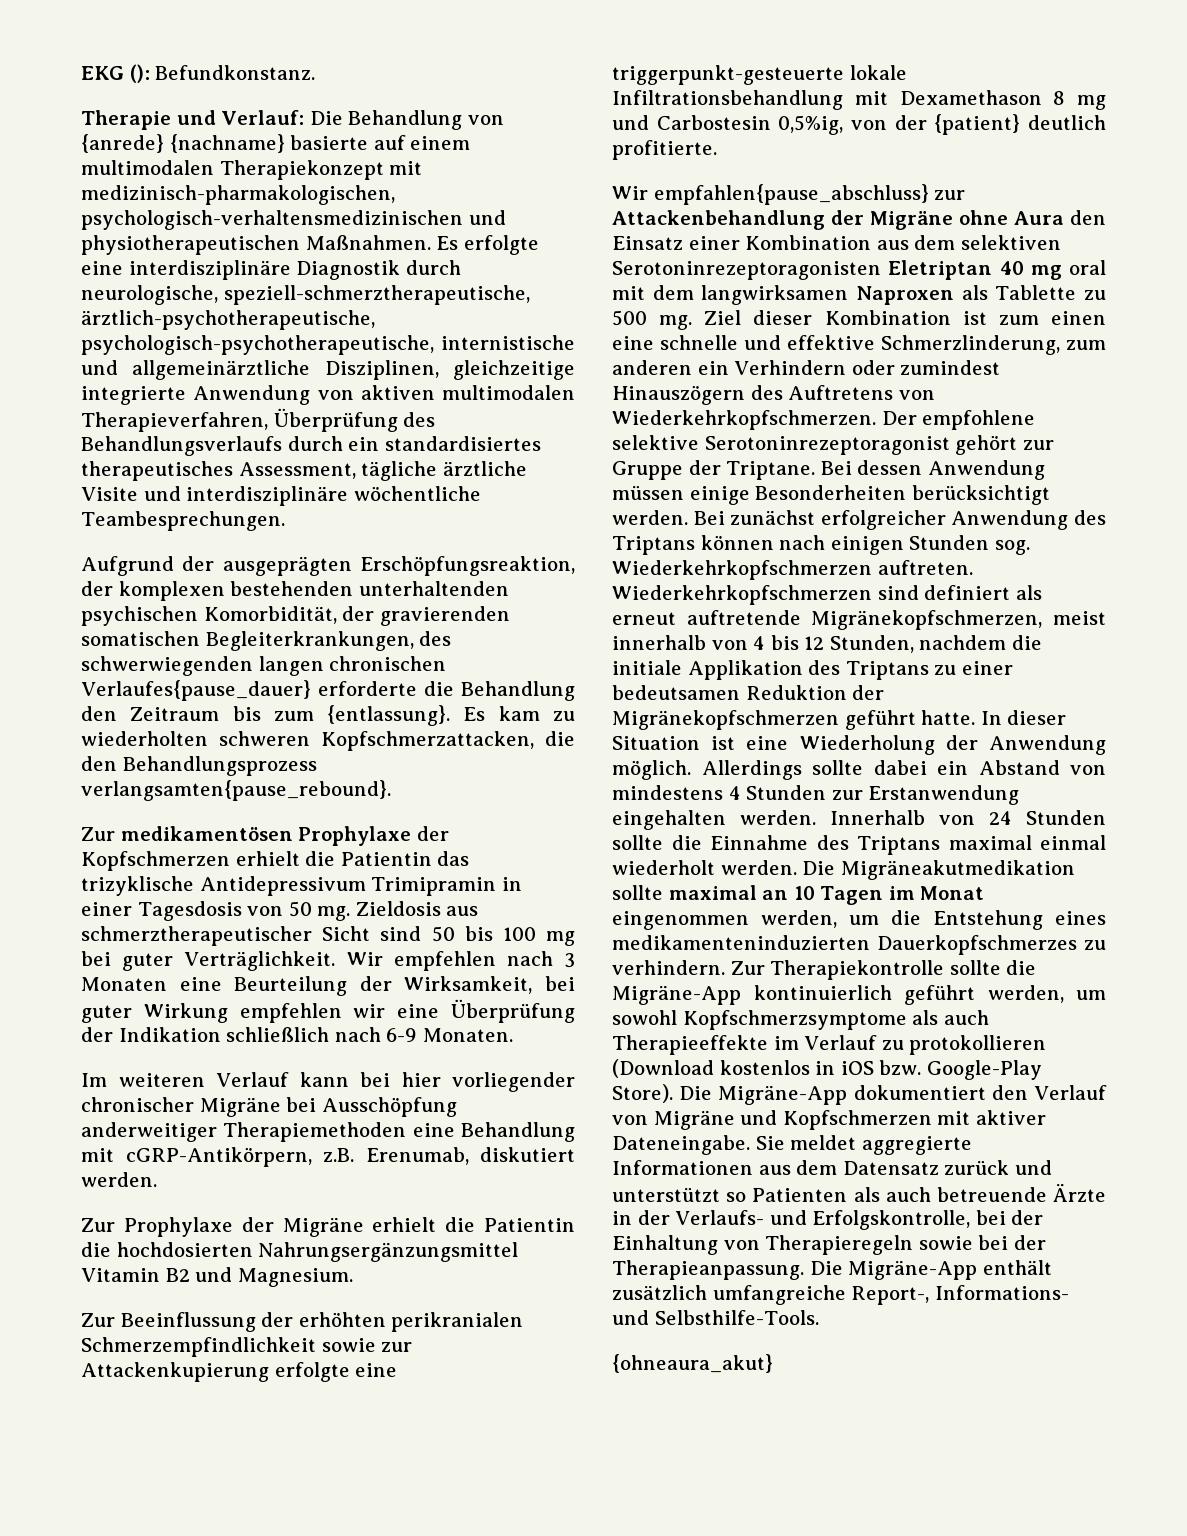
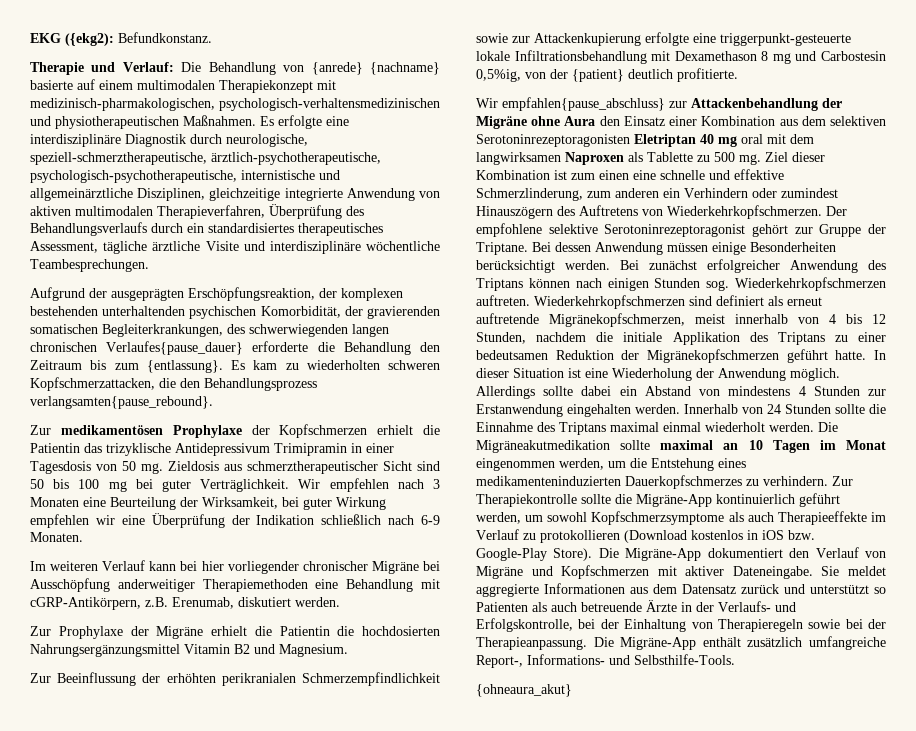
- EKG (): Befundkonstanz.
+ EKG ({ekg2): Befundkonstanz.

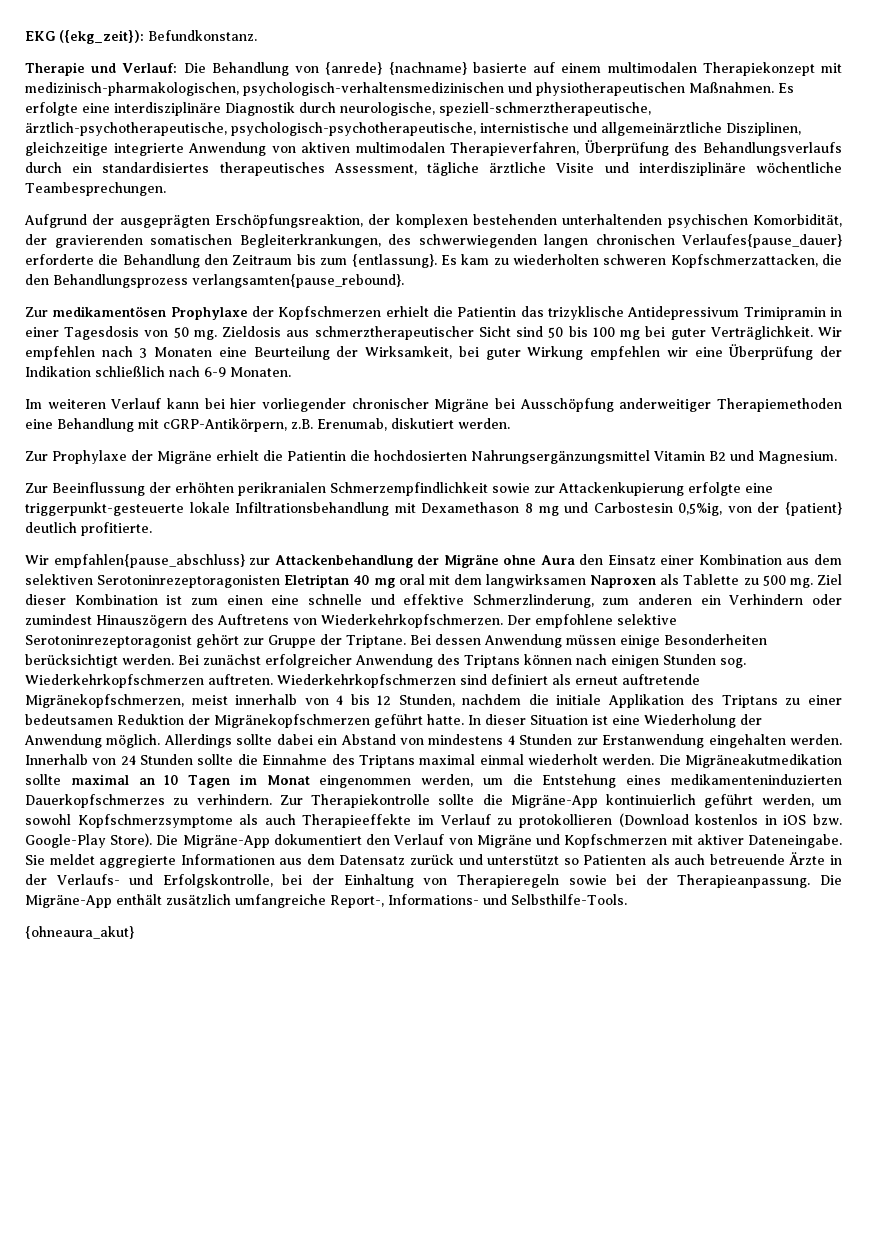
- EKG ({ekg2): Befundkonstanz.
+ EKG ({ekg_zeit}): Befundkonstanz.

